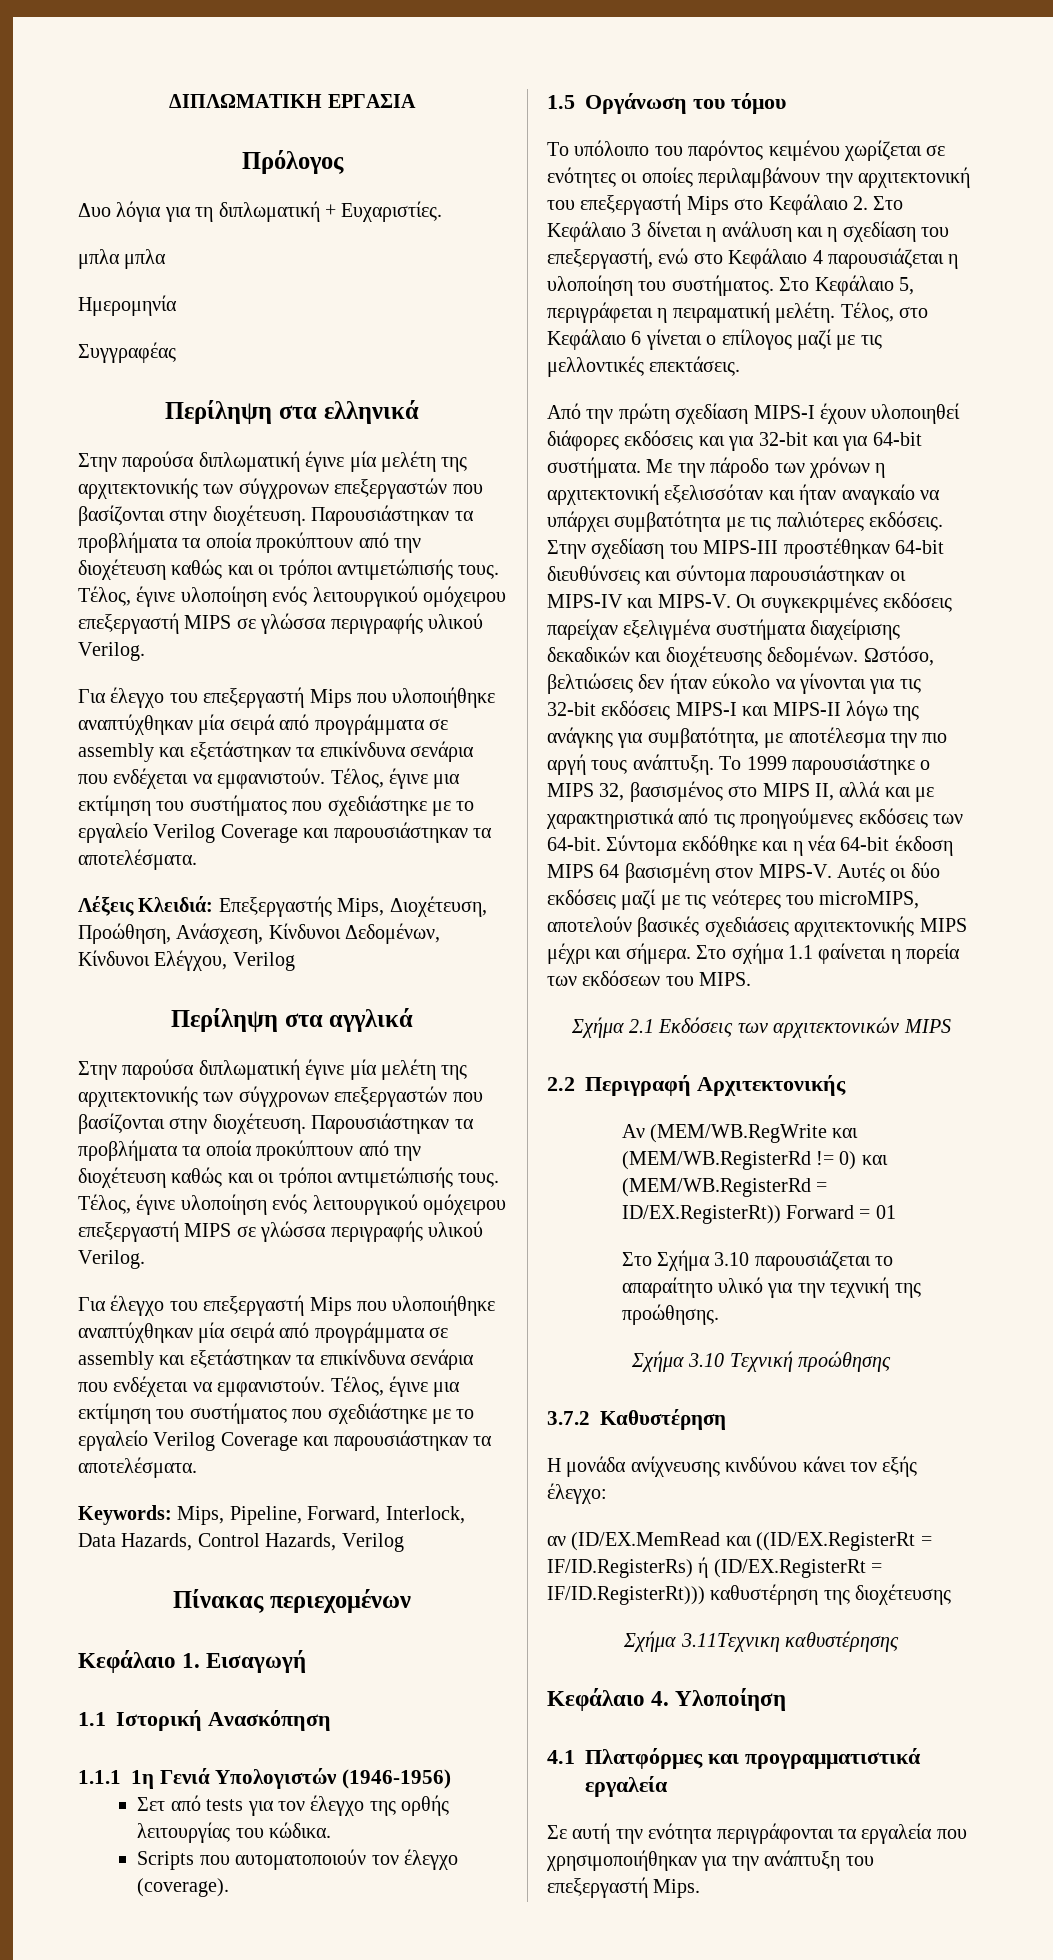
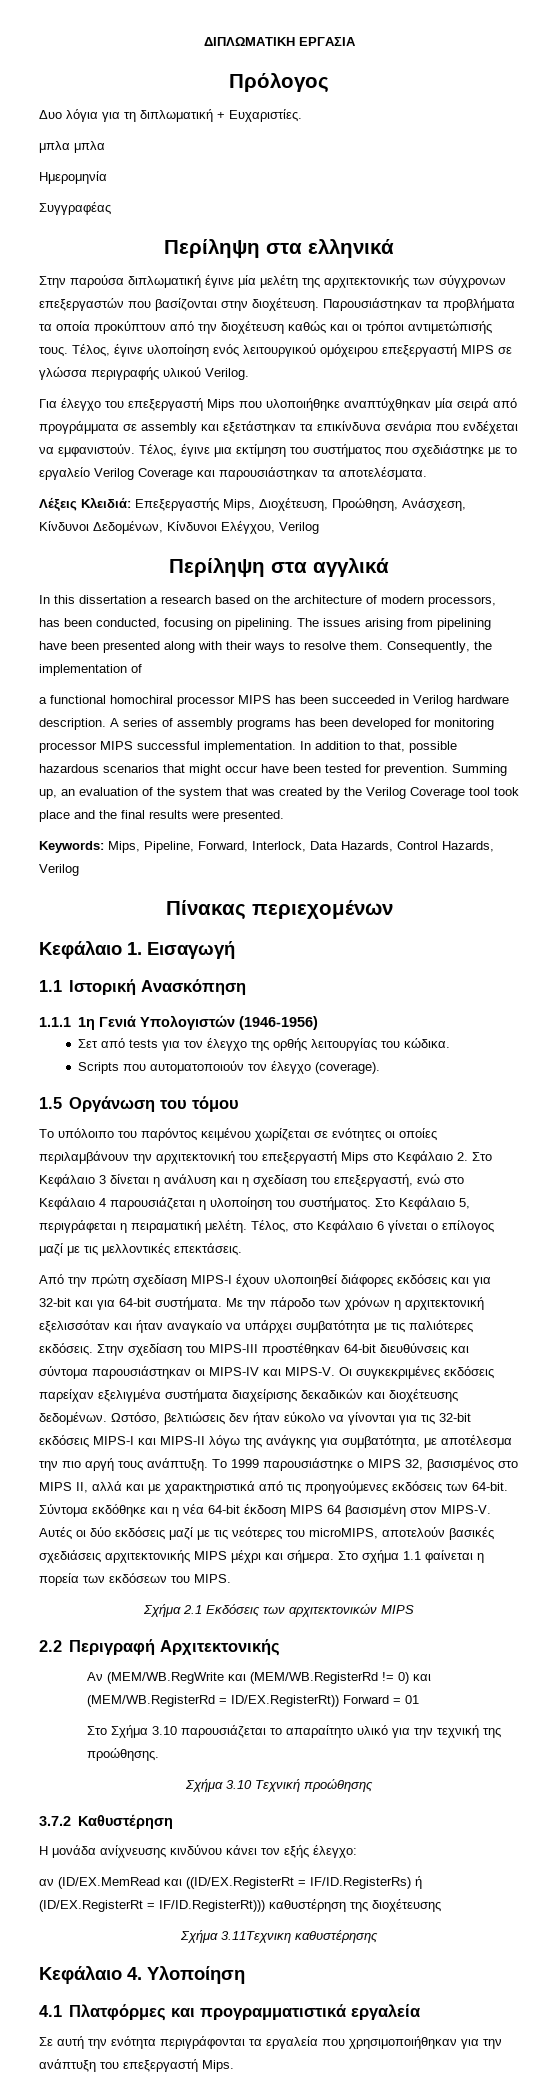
  Περίληψη στα αγγλικά
- Στην παρούσα διπλωματική έγινε μία μελέτη της αρχιτεκτονικής των σύγχρονων επεξεργαστών που βασίζονται στην διοχέτευση. Παρουσιάστηκαν τα προβλήματα τα οποία προκύπτουν από την διοχέτευση καθώς και οι τρόποι αντιμετώπισής τους. Τέλος, έγινε υλοποίηση ενός λειτουργικού ομόχειρου επεξεργαστή MIPS σε γλώσσα περιγραφής υλικού Verilog.
- Για έλεγχο του επεξεργαστή Mips που υλοποιήθηκε αναπτύχθηκαν μία σειρά από προγράμματα σε assembly και εξετάστηκαν τα επικίνδυνα σενάρια που ενδέχεται να εμφανιστούν. Τέλος, έγινε μια εκτίμηση του συστήματος που σχεδιάστηκε με το εργαλείο Verilog Coverage και παρουσιάστηκαν τα αποτελέσματα.
+ In this dissertation a research based on the architecture of modern processors, has been conducted, focusing on pipelining. The issues arising from pipelining have been presented along with their ways to resolve them. Consequently, the implementation of
+ a functional homochiral processor MIPS has been succeeded in Verilog hardware description. A series of assembly programs has been developed for monitoring processor MIPS successful implementation. In addition to that, possible hazardous scenarios that might occur have been tested for prevention. Summing up, an evaluation of the system that was created by the Verilog Coverage tool took place and the final results were presented.

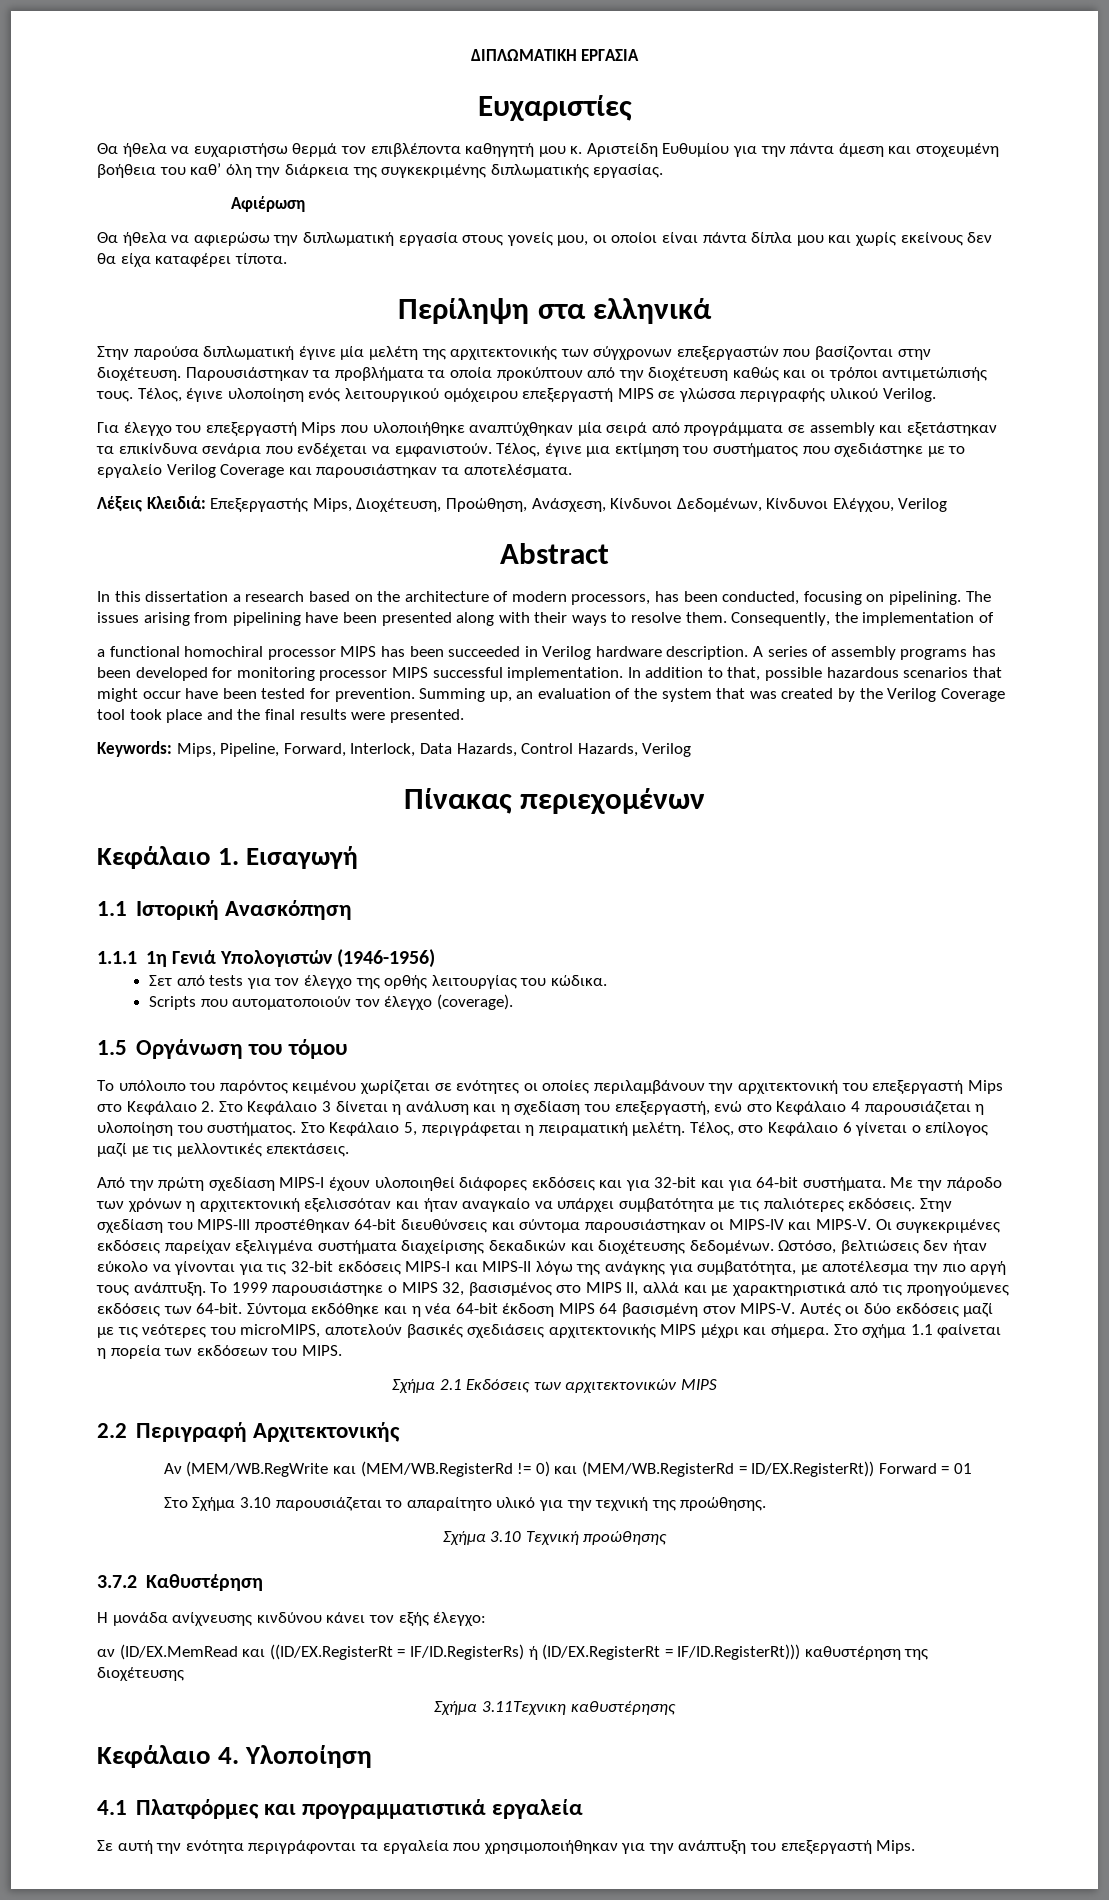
- Πρόλογος
- Δυο λόγια για τη διπλωματική + Ευχαριστίες.
- μπλα μπλα
- Ημερομηνία
- Συγγραφέας
+ Ευχαριστίες
+ Θα ήθελα να ευχαριστήσω θερμά τον επιβλέποντα καθηγητή μου κ. Αριστείδη Ευθυμίου για την πάντα άμεση και στοχευμένη βοήθεια του καθ’ όλη την διάρκεια της συγκεκριμένης διπλωματικής εργασίας.
+ Αφιέρωση
+ Θα ήθελα να αφιερώσω την διπλωματική εργασία στους γονείς μου, οι οποίοι είναι πάντα δίπλα μου και χωρίς εκείνους δεν θα είχα καταφέρει τίποτα.
- Περίληψη στα αγγλικά
+ Abstract

